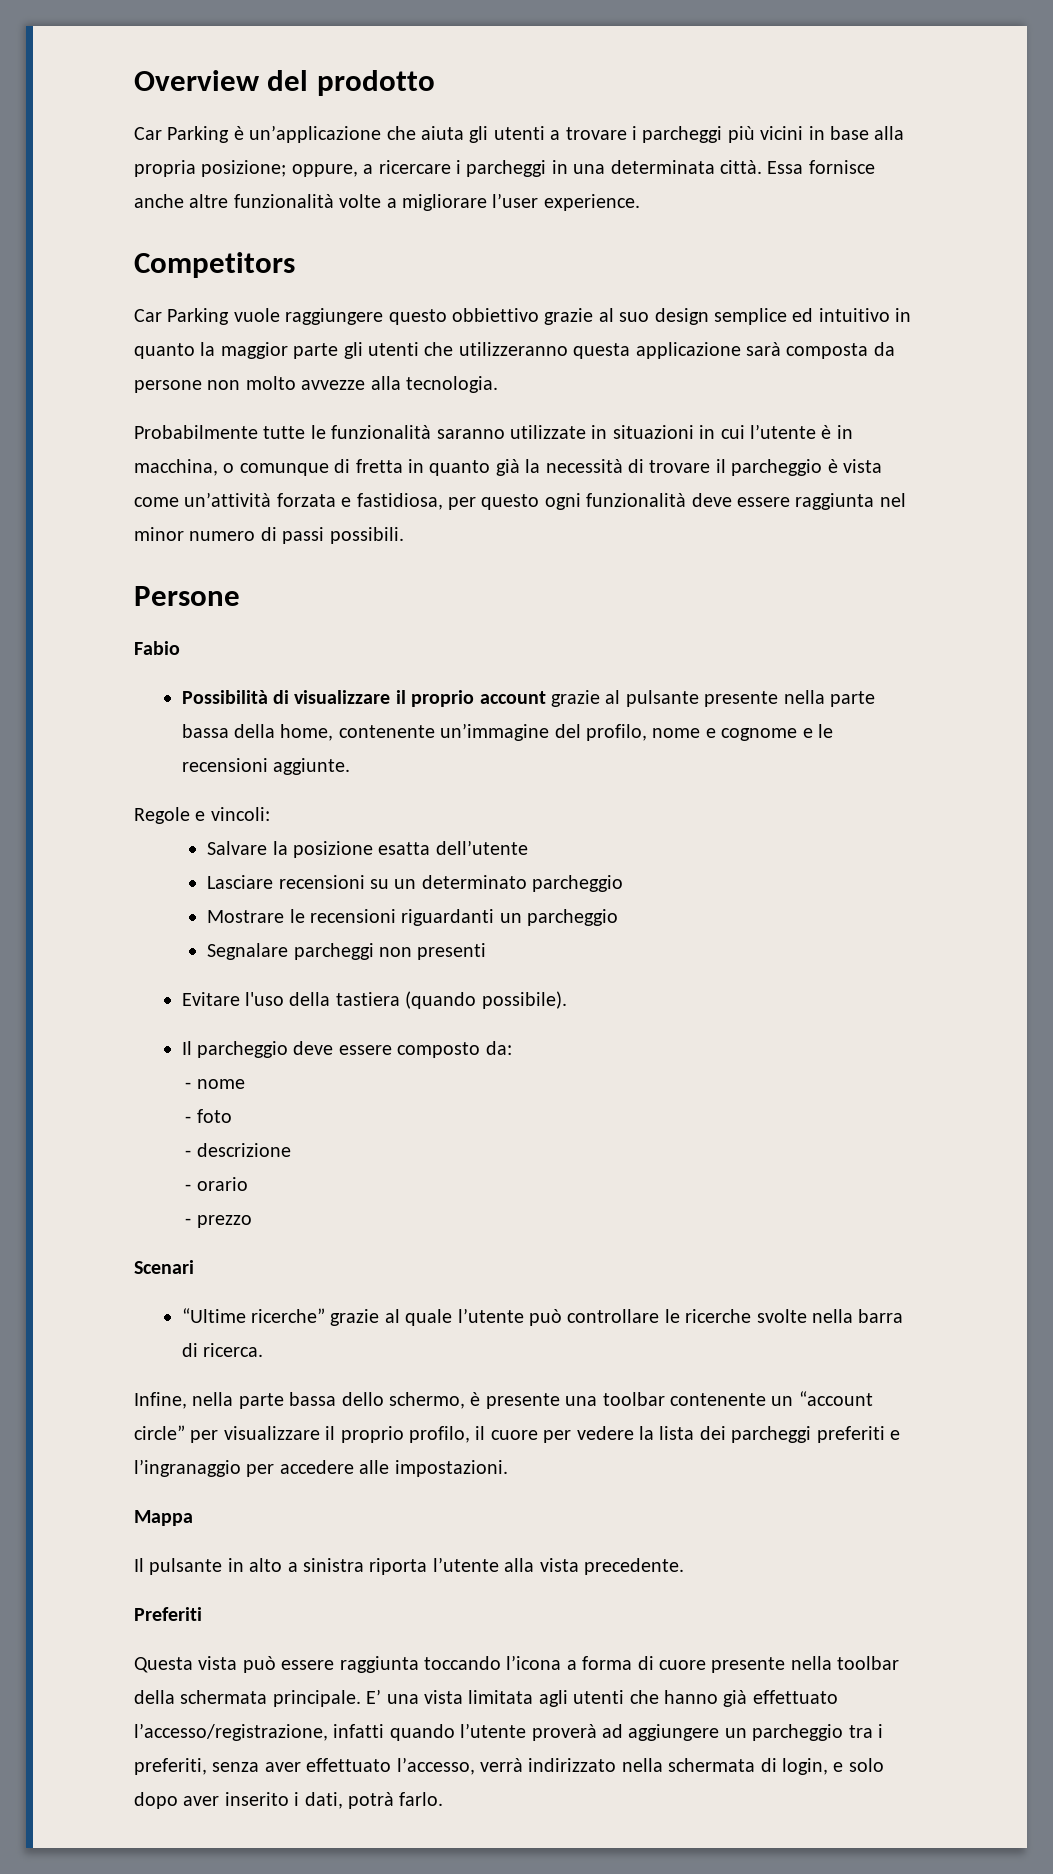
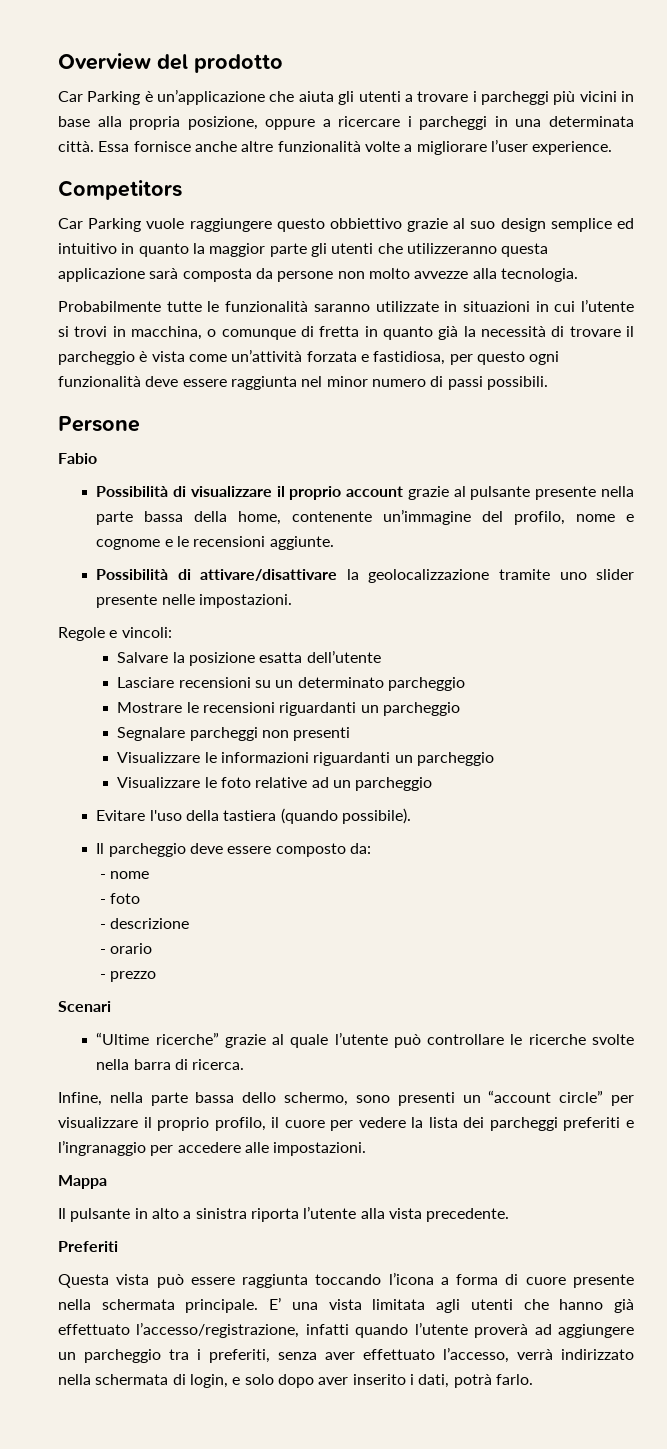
- Car Parking è un’applicazione che aiuta gli utenti a trovare i parcheggi più vicini in base alla propria posizione; oppure, a ricercare i parcheggi in una determinata città.
+ Car Parking è un’applicazione che aiuta gli utenti a trovare i parcheggi più vicini in base alla propria posizione, oppure a ricercare i parcheggi in una determinata città.
- Probabilmente tutte le funzionalità saranno utilizzate in situazioni in cui l’utente è in macchina, o comunque di fretta in quanto già la necessità di trovare il parcheggio è vista come un’attività forzata e fastidiosa, per questo ogni funzionalità deve essere raggiunta nel minor numero di passi possibili.
+ Probabilmente tutte le funzionalità saranno utilizzate in situazioni in cui l’utente si trovi in macchina, o comunque di fretta in quanto già la necessità di trovare il parcheggio è vista come un’attività forzata e fastidiosa, per questo ogni funzionalità deve essere raggiunta nel minor numero di passi possibili.
+ Possibilità di attivare/disattivare la geolocalizzazione tramite uno slider presente nelle impostazioni.
+ Visualizzare le informazioni riguardanti un parcheggio
+ Visualizzare le foto relative ad un parcheggio
- Infine, nella parte bassa dello schermo, è presente una toolbar contenente un “account circle” per visualizzare il proprio profilo, il cuore per vedere la lista dei parcheggi preferiti e l’ingranaggio per accedere alle impostazioni.
+ Infine, nella parte bassa dello schermo, sono presenti un “account circle” per visualizzare il proprio profilo, il cuore per vedere la lista dei parcheggi preferiti e l’ingranaggio per accedere alle impostazioni.
- Questa vista può essere raggiunta toccando l’icona a forma di cuore presente nella toolbar della schermata principale.
+ Questa vista può essere raggiunta toccando l’icona a forma di cuore presente nella schermata principale.

